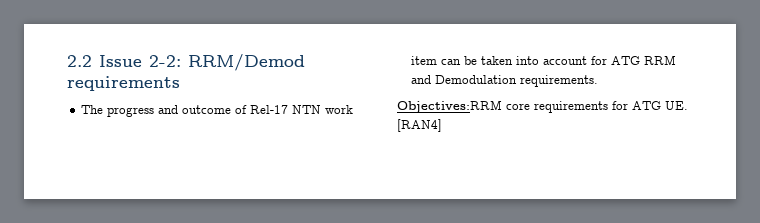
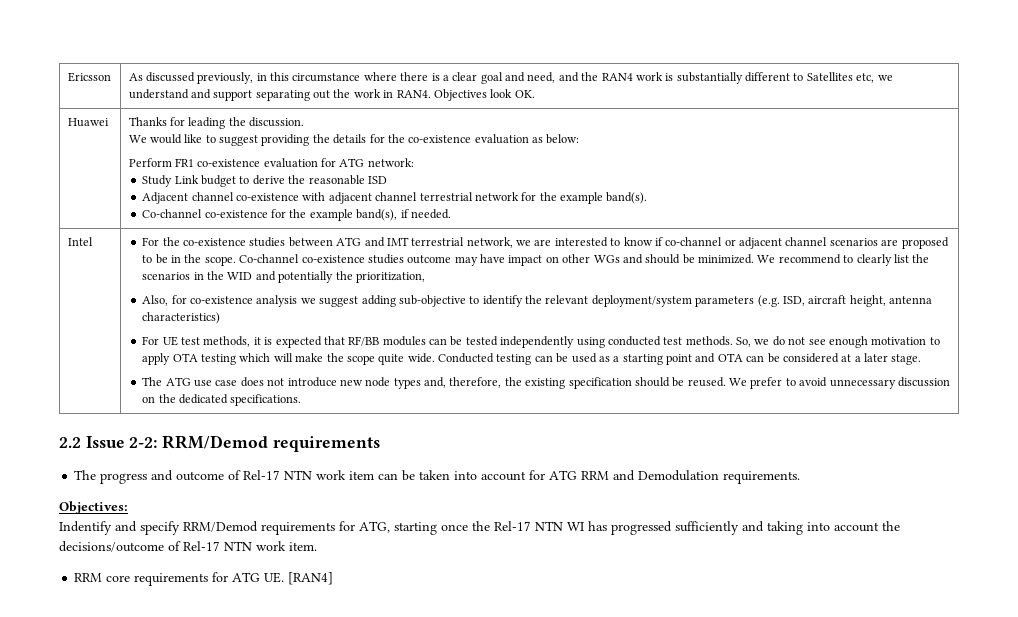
+ Ericsson | As discussed previously, in this circumstance where there is a clear goal and need, and the RAN4 work is substantially different to Satellites etc, we understand and support separating out the work in RAN4. Objectives look OK.
+ Huawei | Thanks for leading the discussion.
+ We would like to suggest providing the details for the co-existence evaluation as below:
+ Perform FR1 co-existence evaluation for ATG network:
+ Study Link budget to derive the reasonable ISD
+ Adjacent channel co-existence with adjacent channel terrestrial network for the example band(s).
+ Co-channel co-existence for the example band(s), if needed.
+ Intel | For the co-existence studies between ATG and IMT terrestrial network, we are interested to know if co-channel or adjacent channel scenarios are proposed to be in the scope. Co-channel co-existence studies outcome may have impact on other WGs and should be minimized. We recommend to clearly list the scenarios in the WID and potentially the prioritization,
+ Also, for co-existence analysis we suggest adding sub-objective to identify the relevant deployment/system parameters (e.g. ISD, aircraft height, antenna characteristics)
+ For UE test methods, it is expected that RF/BB modules can be tested independently using conducted test methods. So, we do not see enough motivation to apply OTA testing which will make the scope quite wide. Conducted testing can be used as a starting point and OTA can be considered at a later stage.
+ The ATG use case does not introduce new node types and, therefore, the existing specification should be reused. We prefer to avoid unnecessary discussion on the dedicated specifications.
- Objectives:RRM core requirements for ATG UE. [RAN4]
+ Objectives:
+ Indentify and specify RRM/Demod requirements for ATG, starting once the Rel-17 NTN WI has progressed sufficiently and taking into account the decisions/outcome of Rel-17 NTN work item.
+ RRM core requirements for ATG UE. [RAN4]

